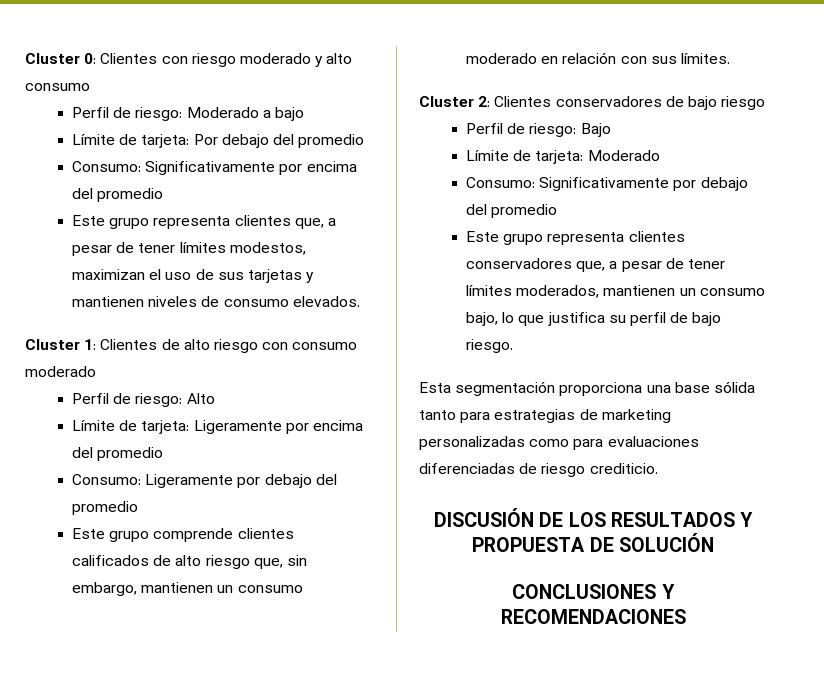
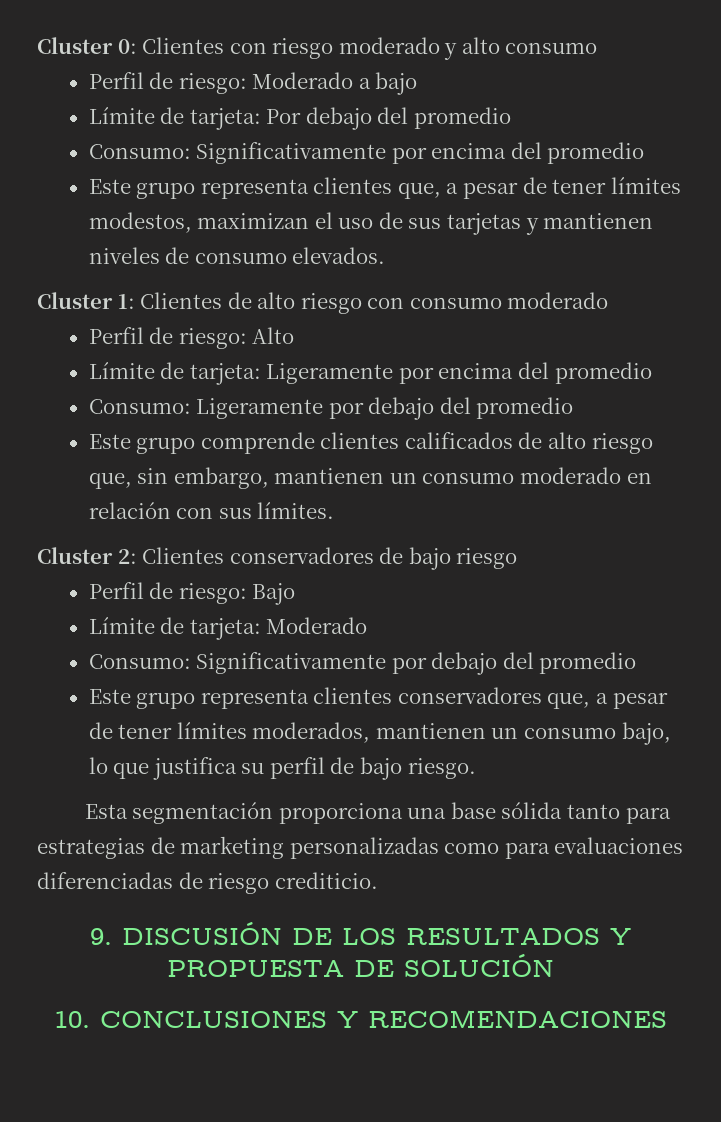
- DISCUSIÓN DE LOS RESULTADOS Y PROPUESTA DE SOLUCIÓN
+ 9. DISCUSIÓN DE LOS RESULTADOS Y PROPUESTA DE SOLUCIÓN
- CONCLUSIONES Y RECOMENDACIONES
+ 10. CONCLUSIONES Y RECOMENDACIONES

